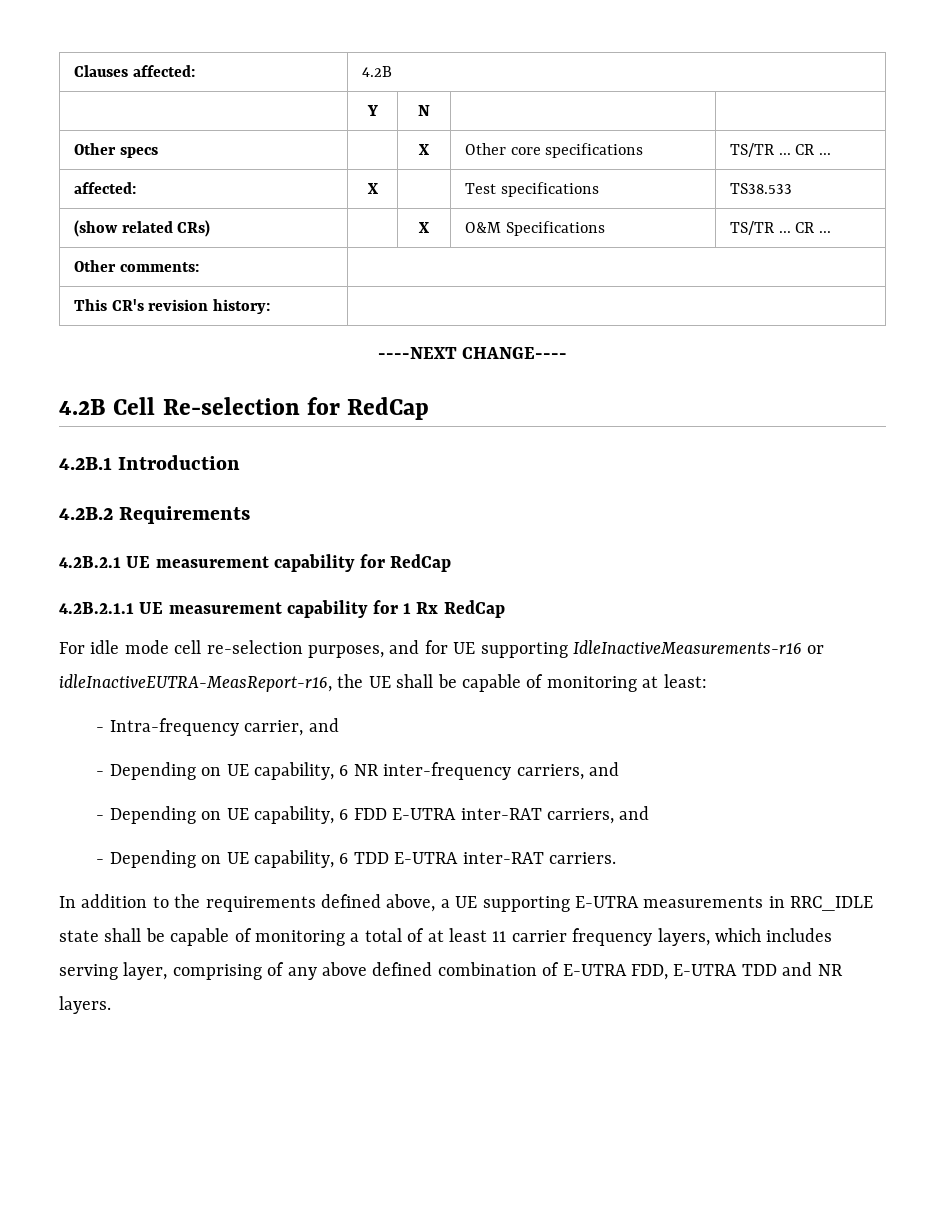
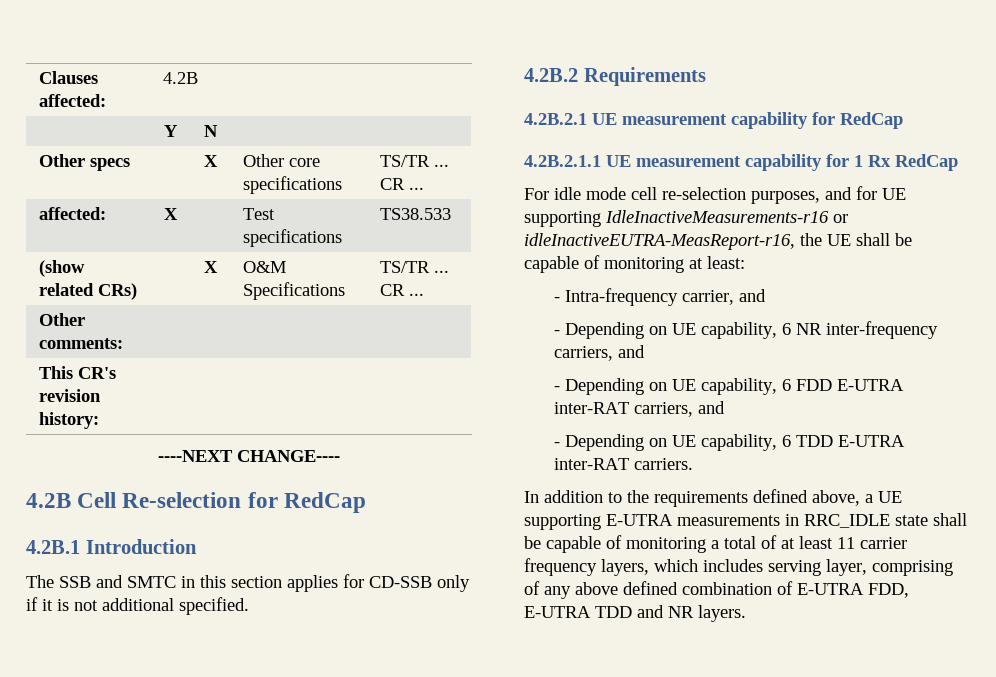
+ The SSB and SMTC in this section applies for CD-SSB only if it is not additional specified.

